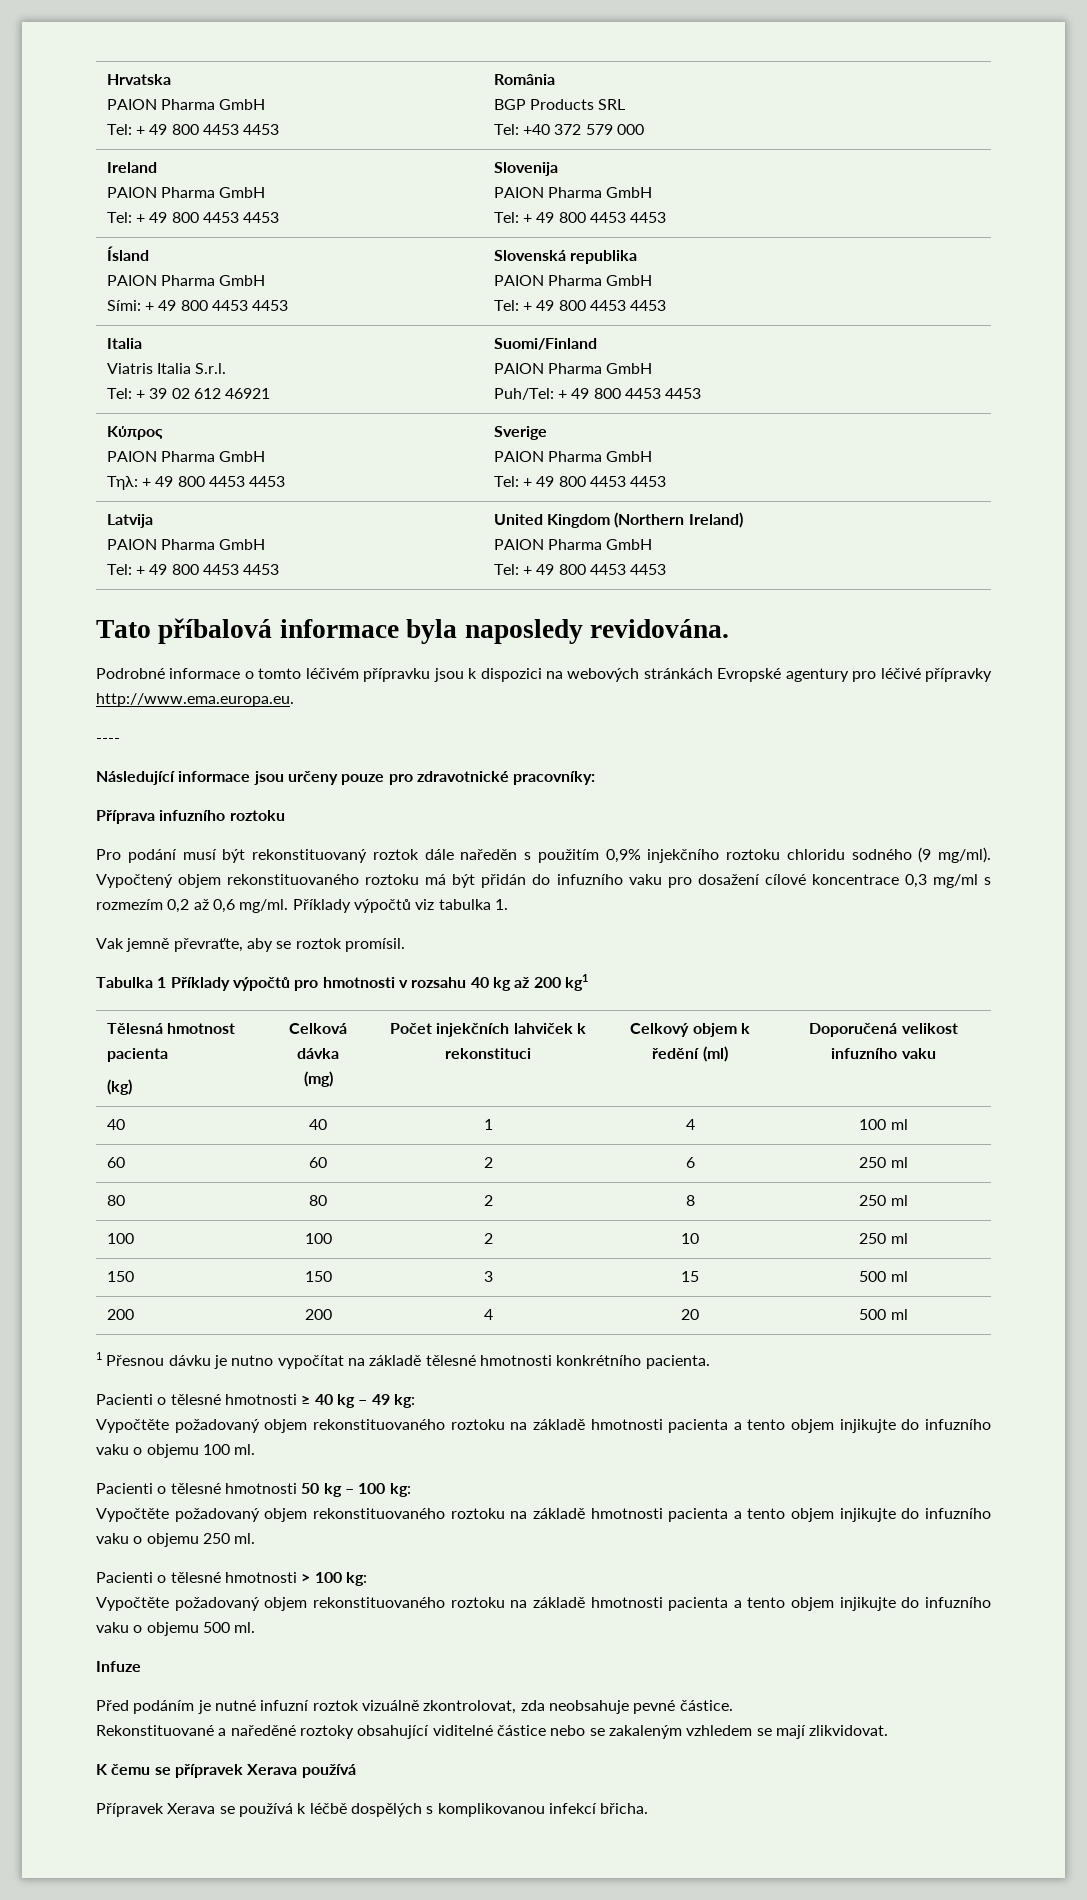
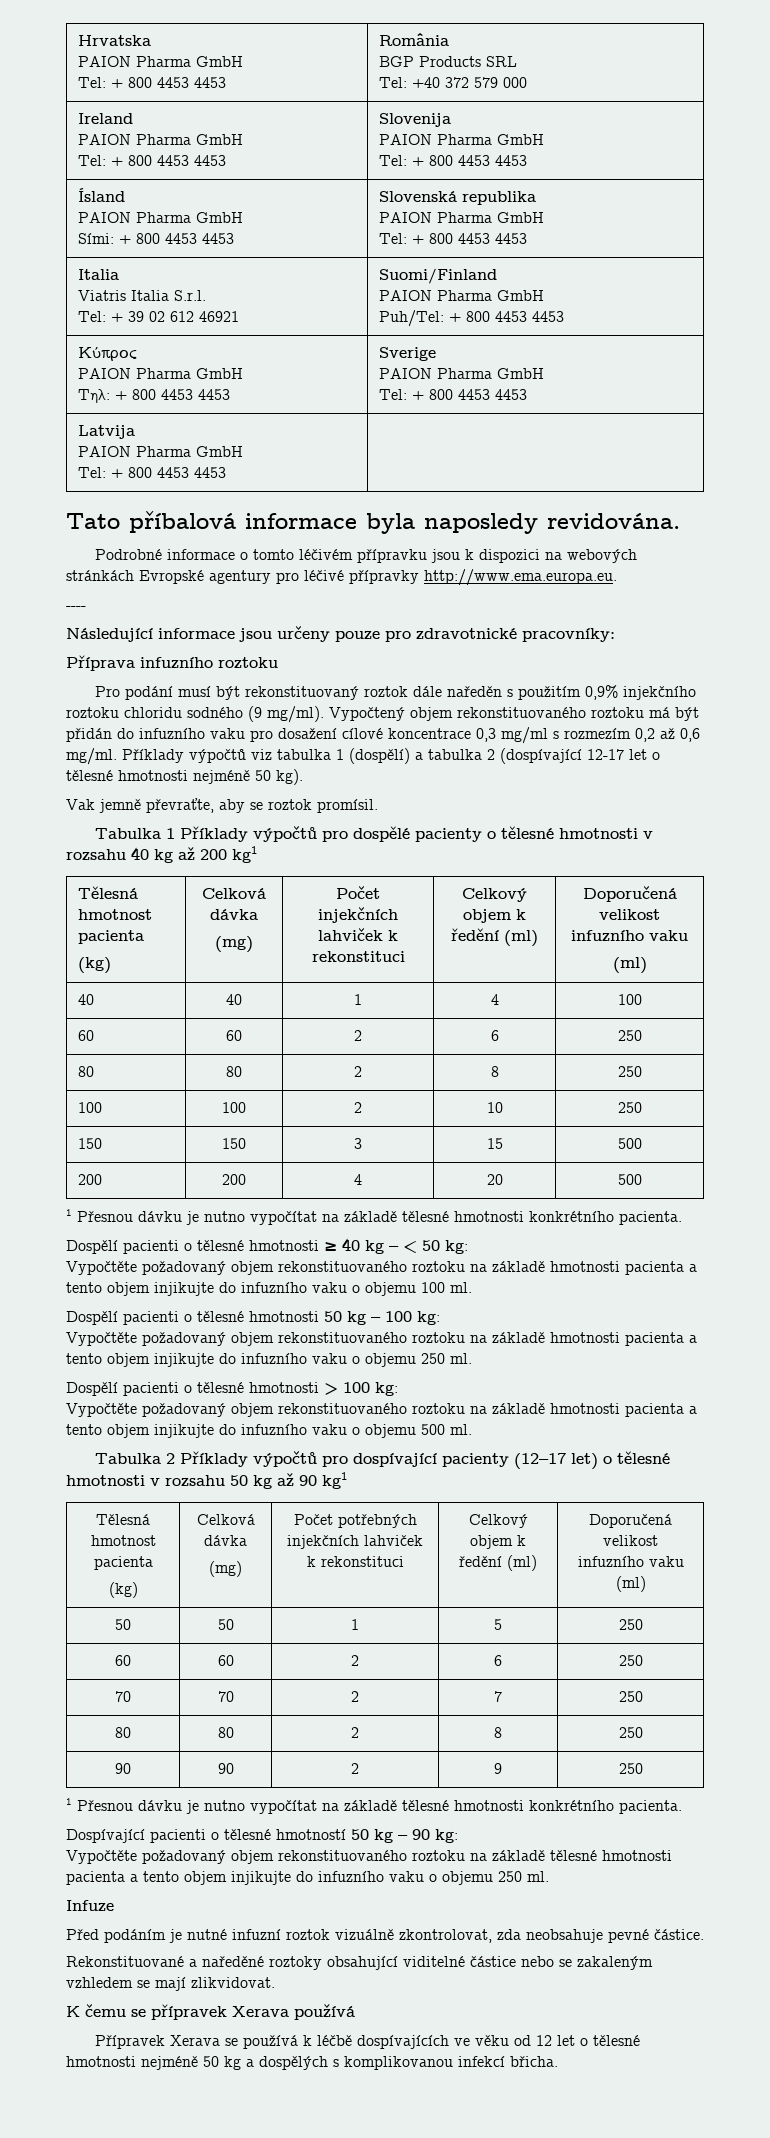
  Hrvatska
  PAION Pharma GmbH
- Tel: + 49 800 4453 4453 | România
+ Tel: + 800 4453 4453 | România
  Ireland
  PAION Pharma GmbH
- Tel: + 49 800 4453 4453 | Slovenija
+ Tel: + 800 4453 4453 | Slovenija
  PAION Pharma GmbH
- Tel: + 49 800 4453 4453
+ Tel: + 800 4453 4453
  Ísland
  PAION Pharma GmbH
- Sími: + 49 800 4453 4453 | Slovenská republika
+ Sími: + 800 4453 4453 | Slovenská republika
  PAION Pharma GmbH
- Tel: + 49 800 4453 4453
+ Tel: + 800 4453 4453
  Italia
  Viatris Italia S.r.l.
  Tel: + 39 02 612 46921 | Suomi/Finland
  PAION Pharma GmbH
- Puh/Tel: + 49 800 4453 4453
+ Puh/Tel: + 800 4453 4453
  Κύπρος
  PAION Pharma GmbH
- Τηλ: + 49 800 4453 4453 | Sverige
+ Τηλ: + 800 4453 4453 | Sverige
  PAION Pharma GmbH
- Tel: + 49 800 4453 4453
+ Tel: + 800 4453 4453
  Latvija
  PAION Pharma GmbH
- Tel: + 49 800 4453 4453 | United Kingdom (Northern Ireland)
- PAION Pharma GmbH
- Tel: + 49 800 4453 4453
+ Tel: + 800 4453 4453 |
- Příklady výpočtů viz tabulka 1.
+ Příklady výpočtů viz tabulka 1 (dospělí) a tabulka 2 (dospívající 12-17 let o tělesné hmotnosti nejméně 50 kg).
- Tabulka 1 Příklady výpočtů pro hmotnosti v rozsahu 40 kg až 200 kg1
+ Tabulka 1 Příklady výpočtů pro dospělé pacienty o tělesné hmotnosti v rozsahu 40 kg až 200 kg1
  Tělesná hmotnost pacienta
  (kg) | Celková dávka
  (mg) | Počet injekčních lahviček k rekonstituci | Celkový objem k ředění (ml) | Doporučená velikost infuzního vaku
+ (ml)
- 40 | 40 | 1 | 4 | 100 ml
- 60 | 60 | 2 | 6 | 250 ml
- 80 | 80 | 2 | 8 | 250 ml
+ 40 | 40 | 1 | 4 | 100
+ 60 | 60 | 2 | 6 | 250
+ 80 | 80 | 2 | 8 | 250
- 100 | 100 | 2 | 10 | 250 ml
+ 100 | 100 | 2 | 10 | 250
- 150 | 150 | 3 | 15 | 500 ml
+ 150 | 150 | 3 | 15 | 500
- 200 | 200 | 4 | 20 | 500 ml
+ 200 | 200 | 4 | 20 | 500
- Pacienti o tělesné hmotnosti ≥ 40 kg – 49 kg:
+ Dospělí pacienti o tělesné hmotnosti ≥ 40 kg – < 50 kg:
- Pacienti o tělesné hmotnosti 50 kg – 100 kg:
+ Dospělí pacienti o tělesné hmotnosti 50 kg – 100 kg:
- Pacienti o tělesné hmotnosti > 100 kg:
+ Dospělí pacienti o tělesné hmotnosti > 100 kg:
+ Tabulka 2 Příklady výpočtů pro dospívající pacienty (12–17 let) o tělesné hmotnosti v rozsahu 50 kg až 90 kg1
+ Tělesná hmotnost pacienta
+ (kg) | Celková dávka
+ (mg) | Počet potřebných injekčních lahviček k rekonstituci | Celkový objem k ředění (ml) | Doporučená velikost infuzního vaku (ml)
+ 50 | 50 | 1 | 5 | 250
+ 60 | 60 | 2 | 6 | 250
+ 70 | 70 | 2 | 7 | 250
+ 80 | 80 | 2 | 8 | 250
+ 90 | 90 | 2 | 9 | 250
+ 1 Přesnou dávku je nutno vypočítat na základě tělesné hmotnosti konkrétního pacienta.
+ Dospívající pacienti o tělesné hmotností 50 kg – 90 kg:
+ Vypočtěte požadovaný objem rekonstituovaného roztoku na základě tělesné hmotnosti pacienta a tento objem injikujte do infuzního vaku o objemu 250 ml.
- Přípravek Xerava se používá k léčbě dospělých s komplikovanou infekcí břicha.
+ Přípravek Xerava se používá k léčbě dospívajících ve věku od 12 let o tělesné hmotnosti nejméně 50 kg a dospělých s komplikovanou infekcí břicha.

